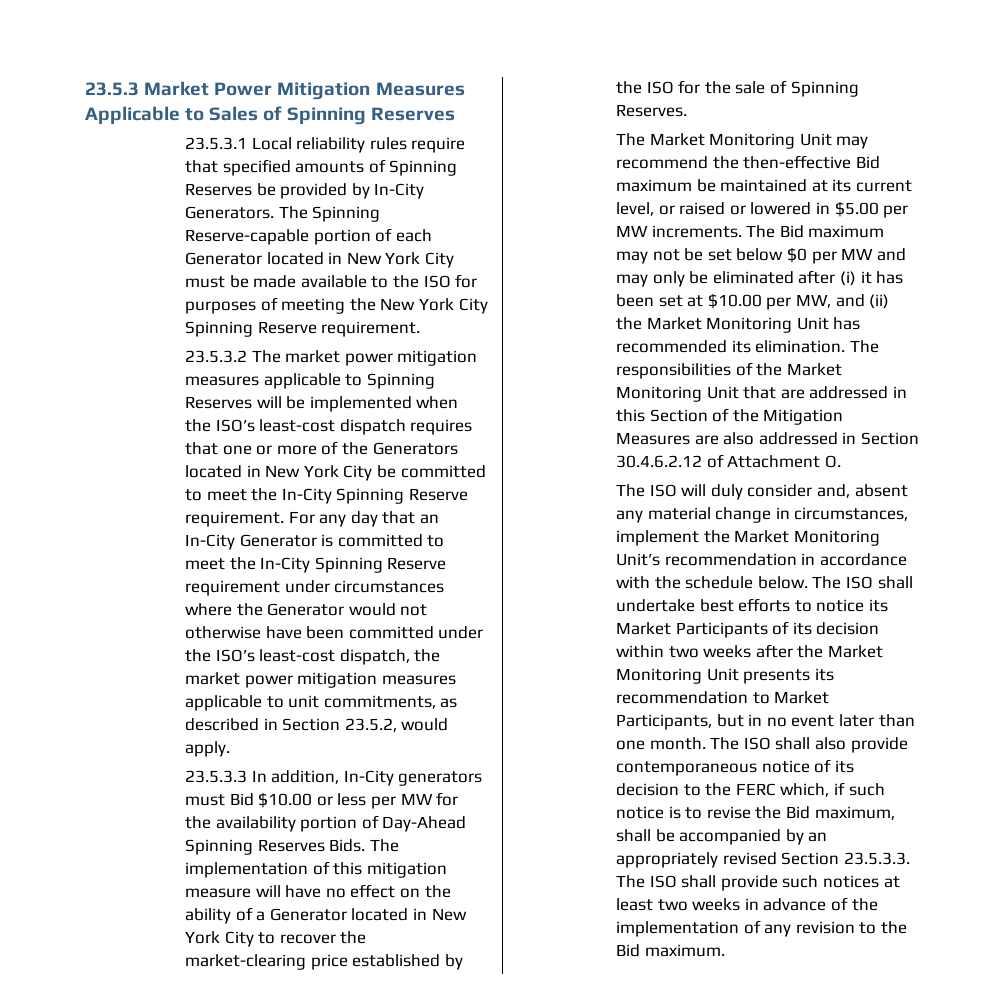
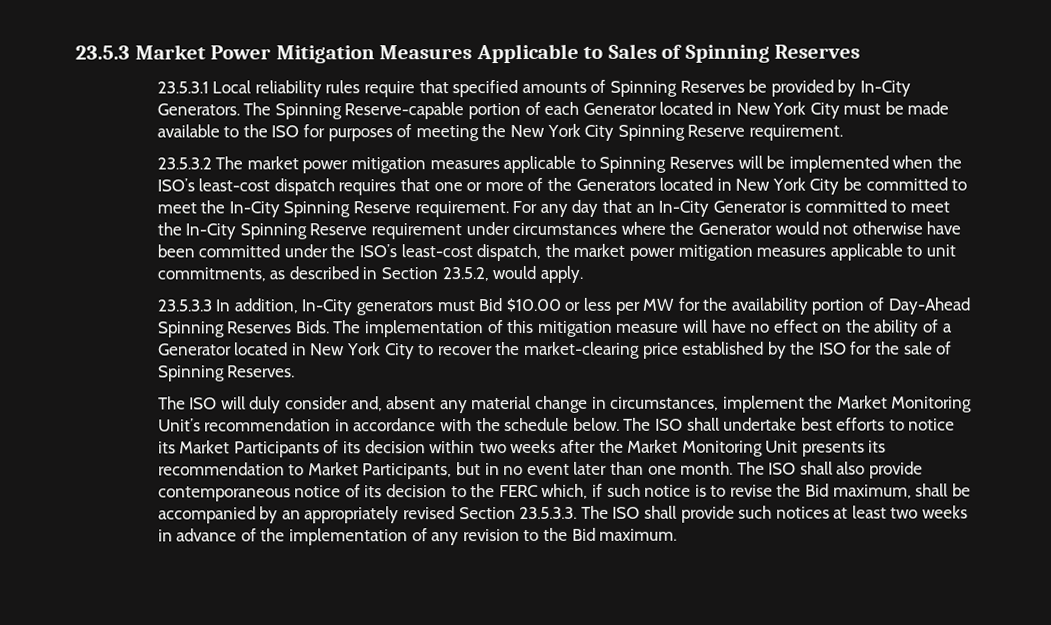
- The Market Monitoring Unit may recommend the then-effective Bid maximum be maintained at its current level, or raised or lowered in $5.00 per MW increments. The Bid maximum may not be set below $0 per MW and may only be eliminated after (i) it has been set at $10.00 per MW, and (ii) the Market Monitoring Unit has recommended its elimination. The responsibilities of the Market Monitoring Unit that are addressed in this Section of the Mitigation Measures are also addressed in Section 30.4.6.2.12 of Attachment O.

